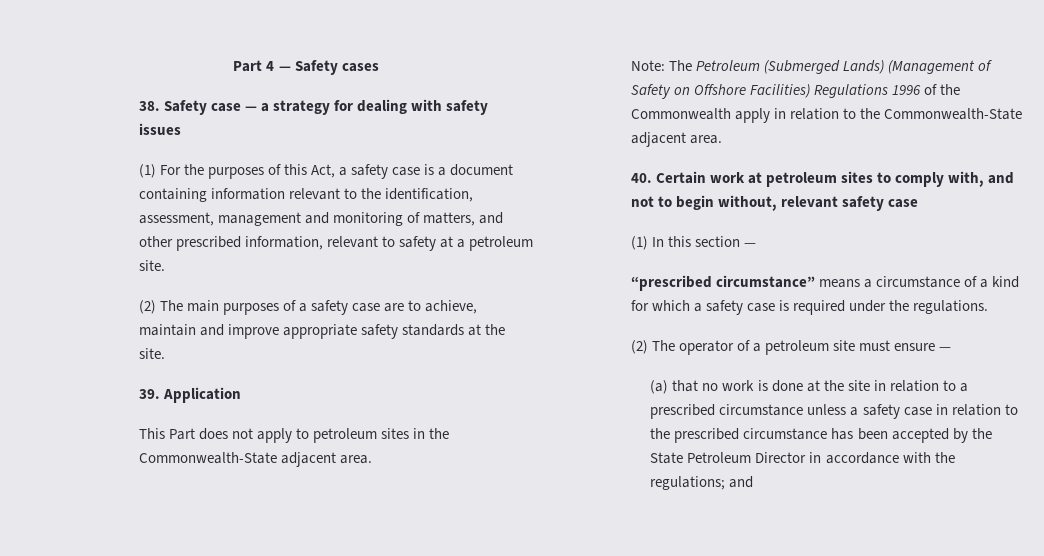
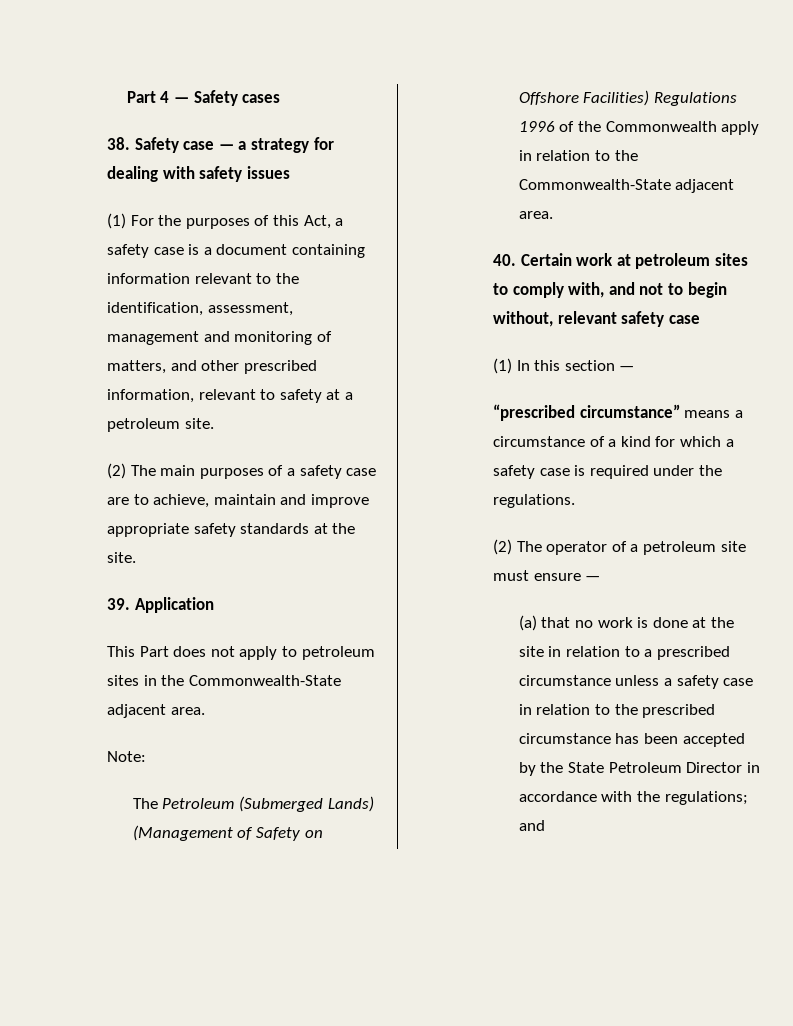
- Note: The Petroleum (Submerged Lands) (Management of Safety on Offshore Facilities) Regulations 1996 of the Commonwealth apply in relation to the Commonwealth-State adjacent area.
+ Note:
+ The Petroleum (Submerged Lands) (Management of Safety on Offshore Facilities) Regulations 1996 of the Commonwealth apply in relation to the Commonwealth-State adjacent area.

